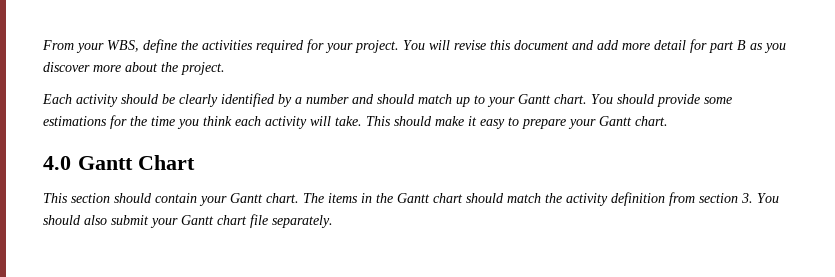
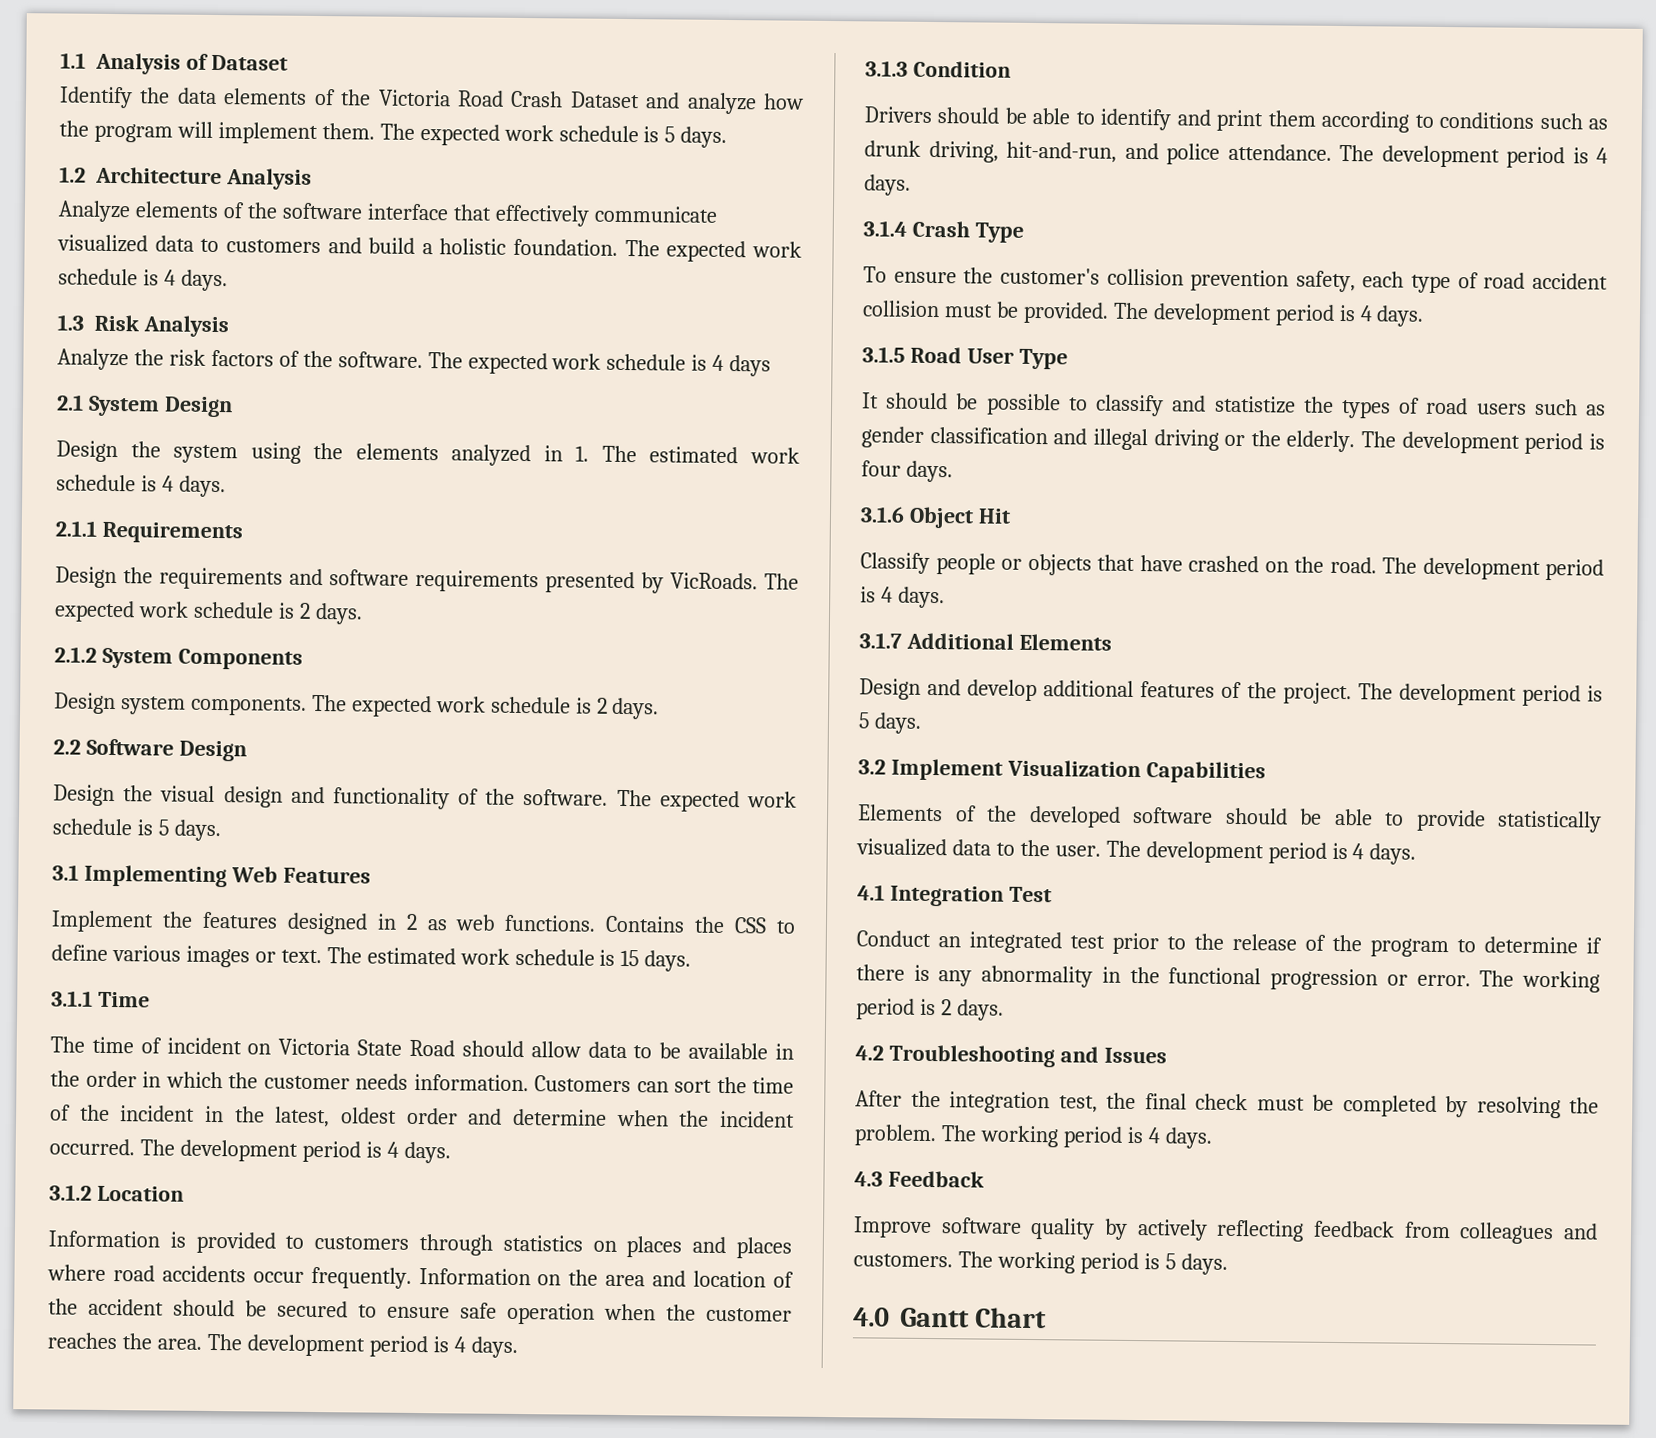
- From your WBS, define the activities required for your project. You will revise this document and add more detail for part B as you discover more about the project.
- Each activity should be clearly identified by a number and should match up to your Gantt chart. You should provide some estimations for the time you think each activity will take. This should make it easy to prepare your Gantt chart.
+ 1.1 Analysis of Dataset
+ Identify the data elements of the Victoria Road Crash Dataset and analyze how the program will implement them. The expected work schedule is 5 days.
+ 1.2 Architecture Analysis
+ Analyze elements of the software interface that effectively communicate visualized data to customers and build a holistic foundation. The expected work schedule is 4 days.
+ 1.3 Risk Analysis
+ Analyze the risk factors of the software. The expected work schedule is 4 days
+ 2.1 System Design
+ Design the system using the elements analyzed in 1. The estimated work schedule is 4 days.
+ 2.1.1 Requirements
+ Design the requirements and software requirements presented by VicRoads. The expected work schedule is 2 days.
+ 2.1.2 System Components
+ Design system components. The expected work schedule is 2 days.
+ 2.2 Software Design
+ Design the visual design and functionality of the software. The expected work schedule is 5 days.
+ 3.1 Implementing Web Features
+ Implement the features designed in 2 as web functions. Contains the CSS to define various images or text. The estimated work schedule is 15 days.
+ 3.1.1 Time
+ The time of incident on Victoria State Road should allow data to be available in the order in which the customer needs information. Customers can sort the time of the incident in the latest, oldest order and determine when the incident occurred. The development period is 4 days.
+ 3.1.2 Location
+ Information is provided to customers through statistics on places and places where road accidents occur frequently. Information on the area and location of the accident should be secured to ensure safe operation when the customer reaches the area. The development period is 4 days.
+ 3.1.3 Condition
+ Drivers should be able to identify and print them according to conditions such as drunk driving, hit-and-run, and police attendance. The development period is 4 days.
+ 3.1.4 Crash Type
+ To ensure the customer's collision prevention safety, each type of road accident collision must be provided. The development period is 4 days.
+ 3.1.5 Road User Type
+ It should be possible to classify and statistize the types of road users such as gender classification and illegal driving or the elderly. The development period is four days.
+ 3.1.6 Object Hit
+ Classify people or objects that have crashed on the road. The development period is 4 days.
+ 3.1.7 Additional Elements
+ Design and develop additional features of the project. The development period is 5 days.
+ 3.2 Implement Visualization Capabilities
+ Elements of the developed software should be able to provide statistically visualized data to the user. The development period is 4 days.
+ 4.1 Integration Test
+ Conduct an integrated test prior to the release of the program to determine if there is any abnormality in the functional progression or error. The working period is 2 days.
+ 4.2 Troubleshooting and Issues
+ After the integration test, the final check must be completed by resolving the problem. The working period is 4 days.
+ 4.3 Feedback
+ Improve software quality by actively reflecting feedback from colleagues and customers. The working period is 5 days.
  4.0 Gantt Chart
- This section should contain your Gantt chart. The items in the Gantt chart should match the activity definition from section 3. You should also submit your Gantt chart file separately.

